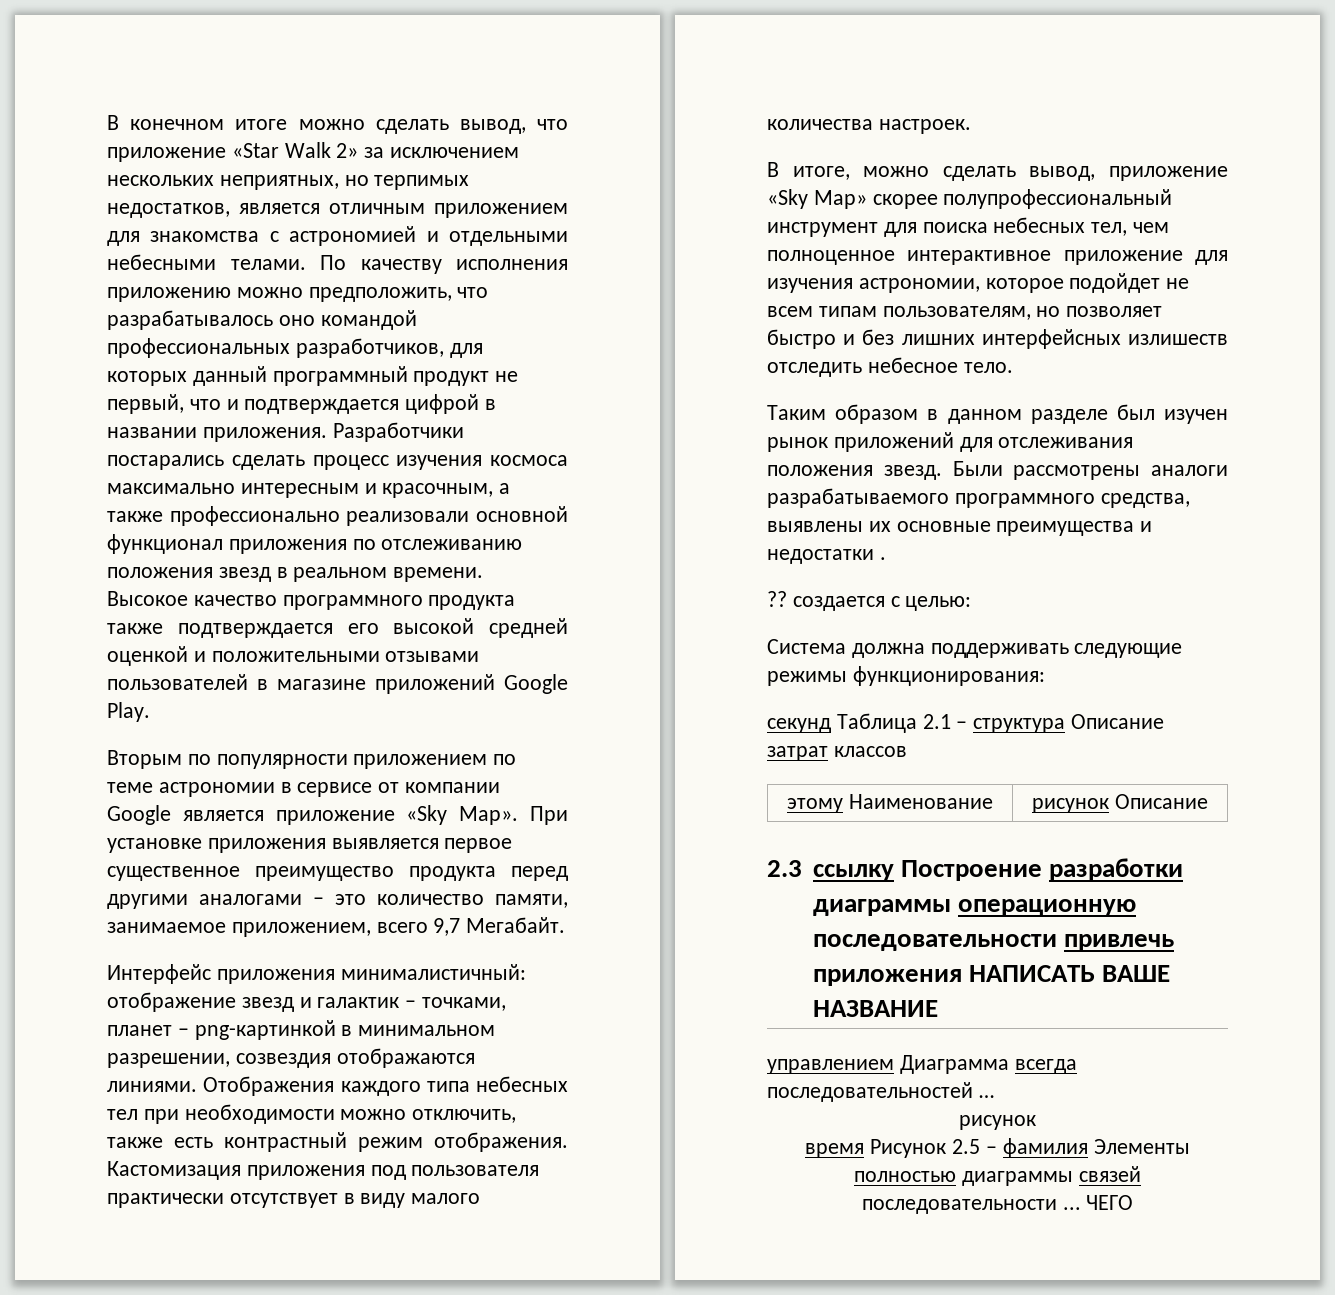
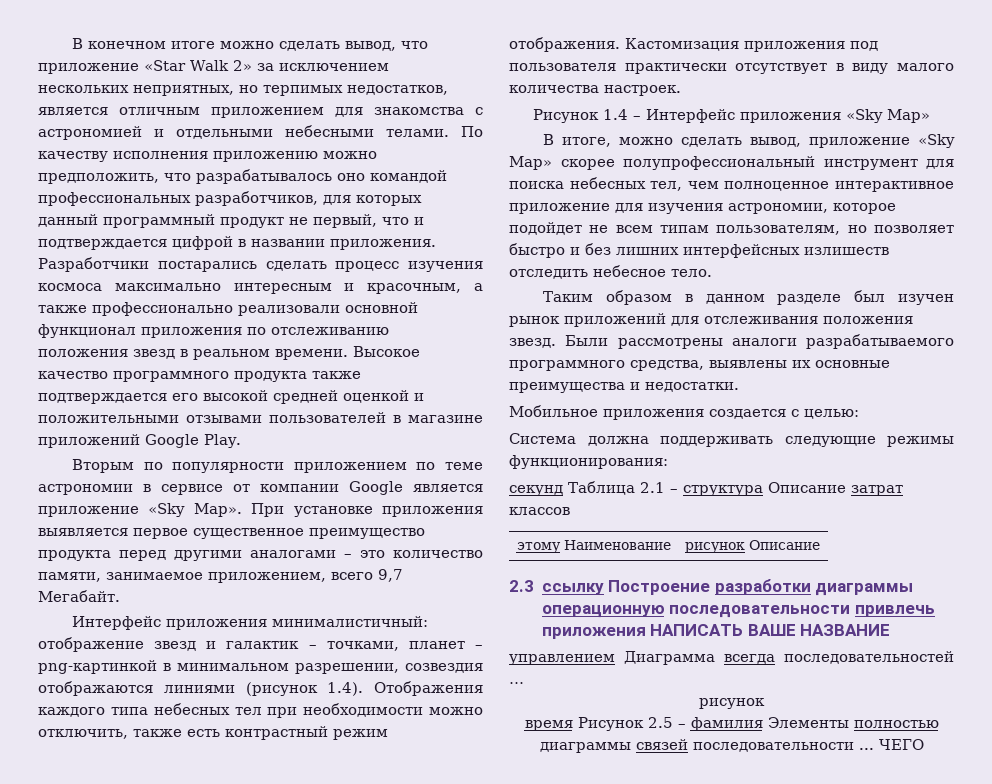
- Интерфейс приложения минималистичный: отображение звезд и галактик – точками, планет – png-картинкой в минимальном разрешении, созвездия отображаются линиями. Отображения каждого типа небесных тел при необходимости можно отключить, также есть контрастный режим отображения.
+ Интерфейс приложения минималистичный: отображение звезд и галактик – точками, планет – png-картинкой в минимальном разрешении, созвездия отображаются линиями (рисунок 1.4). Отображения каждого типа небесных тел при необходимости можно отключить, также есть контрастный режим отображения.
+ Рисунок 1.4 – Интерфейс приложения «Sky Map»
- Были рассмотрены аналоги разрабатываемого программного средства, выявлены их основные преимущества и недостатки .
- ?? создается с целью:
+ Были рассмотрены аналоги разрабатываемого программного средства, выявлены их основные преимущества и недостатки.
+ Мобильное приложения создается с целью:

